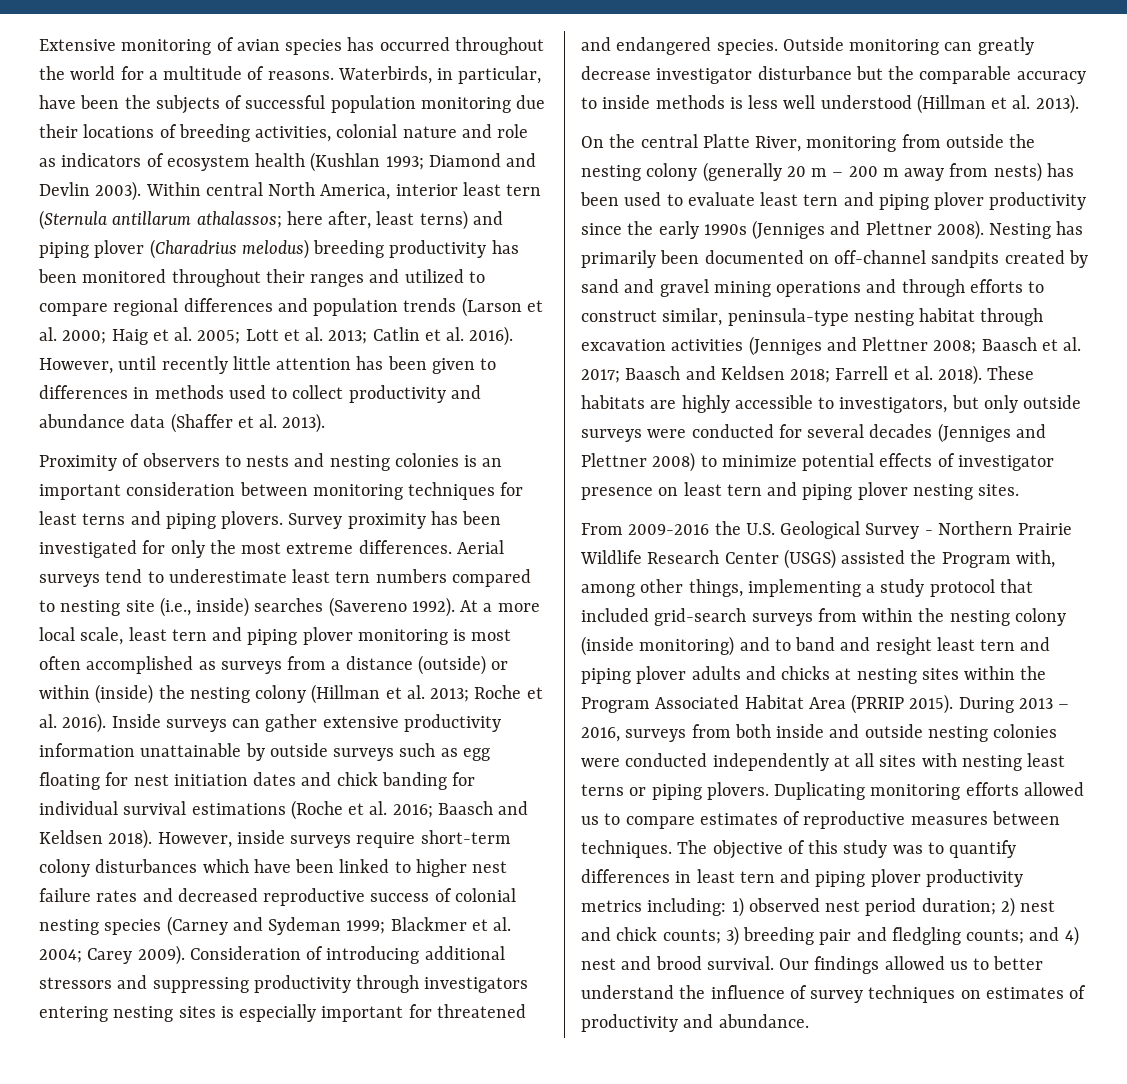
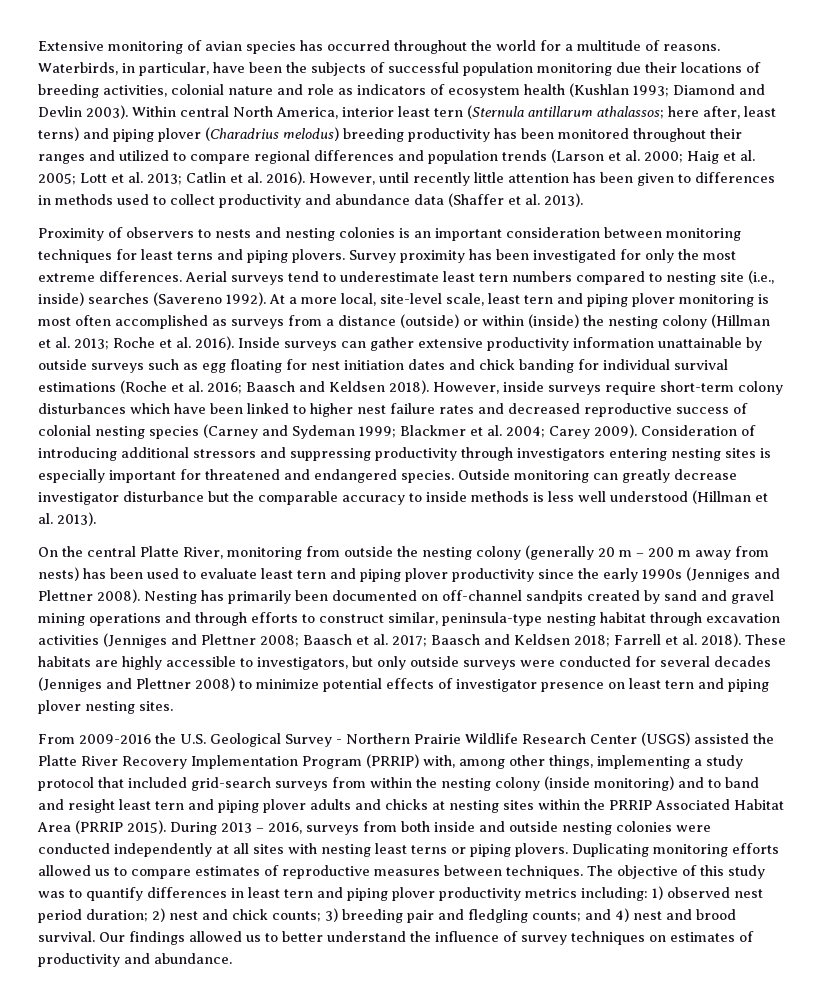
- At a more local scale, least tern and piping plover monitoring is most often accomplished as surveys from a distance (outside) or within (inside) the nesting colony (Hillman et al. 2013; Roche et al. 2016).
+ At a more local, site-level scale, least tern and piping plover monitoring is most often accomplished as surveys from a distance (outside) or within (inside) the nesting colony (Hillman et al. 2013; Roche et al. 2016).
- From 2009-2016 the U.S. Geological Survey - Northern Prairie Wildlife Research Center (USGS) assisted the Program with, among other things, implementing a study protocol that included grid-search surveys from within the nesting colony (inside monitoring) and to band and resight least tern and piping plover adults and chicks at nesting sites within the Program Associated Habitat Area (PRRIP 2015).
+ From 2009-2016 the U.S. Geological Survey - Northern Prairie Wildlife Research Center (USGS) assisted the Platte River Recovery Implementation Program (PRRIP) with, among other things, implementing a study protocol that included grid-search surveys from within the nesting colony (inside monitoring) and to band and resight least tern and piping plover adults and chicks at nesting sites within the PRRIP Associated Habitat Area (PRRIP 2015).

